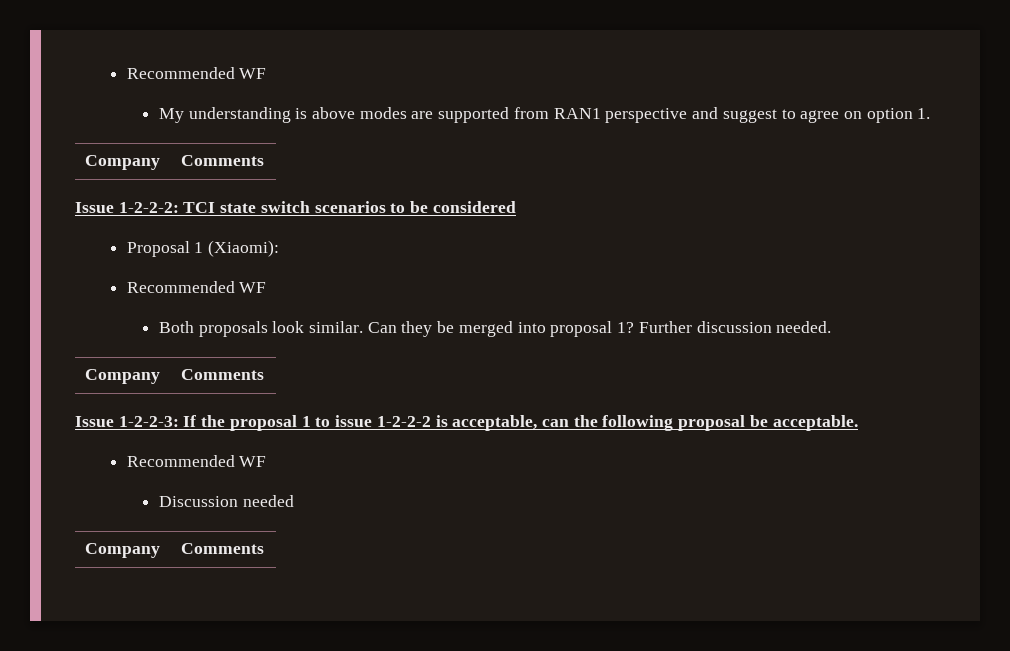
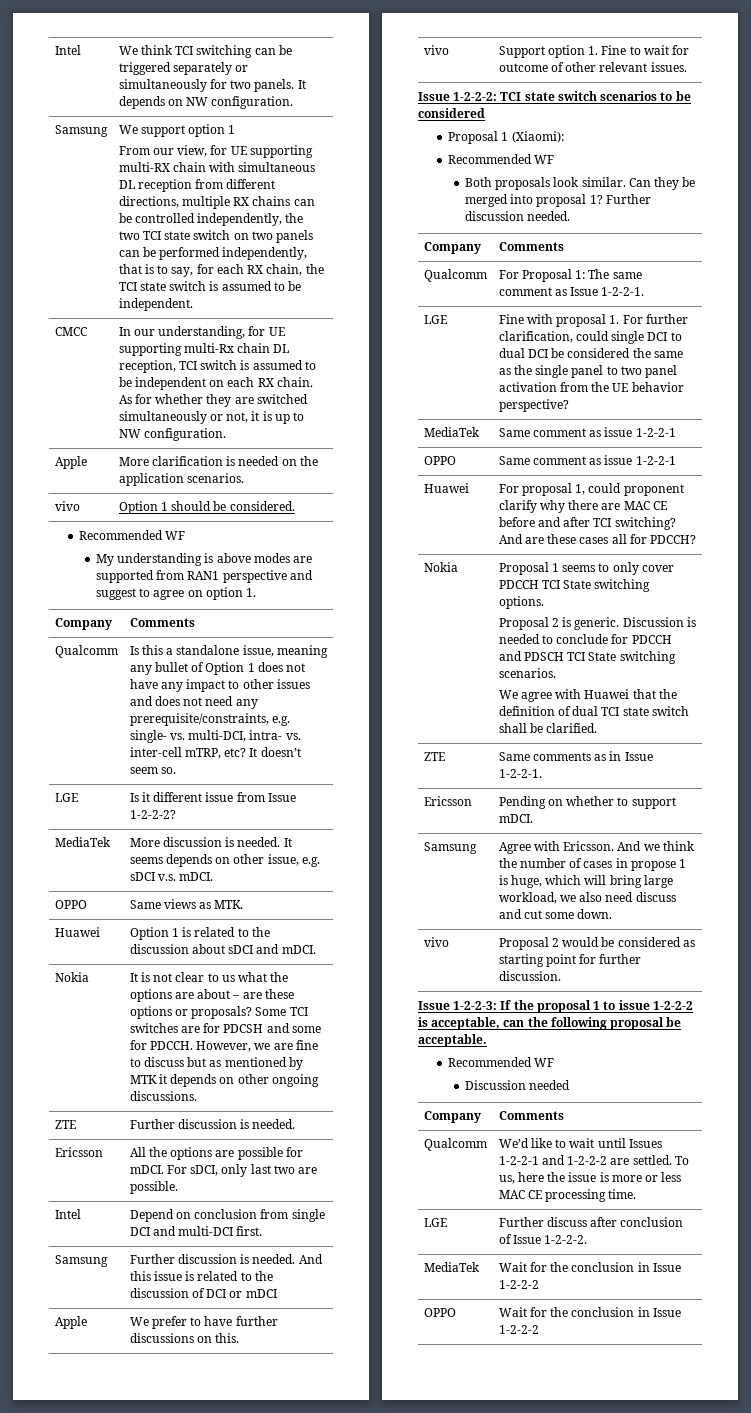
+ Intel | We think TCI switching can be triggered separately or simultaneously for two panels. It depends on NW configuration.
+ Samsung | We support option 1
+ From our view, for UE supporting multi-RX chain with simultaneous DL reception from different directions, multiple RX chains can be controlled independently, the two TCI state switch on two panels can be performed independently, that is to say, for each RX chain, the TCI state switch is assumed to be independent.
+ CMCC | In our understanding, for UE supporting multi-Rx chain DL reception, TCI switch is assumed to be independent on each RX chain. As for whether they are switched simultaneously or not, it is up to NW configuration.
+ Apple | More clarification is needed on the application scenarios.
+ vivo | Option 1 should be considered.
+ Qualcomm | Is this a standalone issue, meaning any bullet of Option 1 does not have any impact to other issues and does not need any prerequisite/constraints, e.g. single- vs. multi-DCI, intra- vs. inter-cell mTRP, etc? It doesn’t seem so.
+ LGE | Is it different issue from Issue 1-2-2-2?
+ MediaTek | More discussion is needed. It seems depends on other issue, e.g. sDCI v.s. mDCI.
+ OPPO | Same views as MTK.
+ Huawei | Option 1 is related to the discussion about sDCI and mDCI.
+ Nokia | It is not clear to us what the options are about – are these options or proposals? Some TCI switches are for PDCSH and some for PDCCH. However, we are fine to discuss but as mentioned by MTK it depends on other ongoing discussions.
+ ZTE | Further discussion is needed.
+ Ericsson | All the options are possible for mDCI. For sDCI, only last two are possible.
+ Intel | Depend on conclusion from single DCI and multi-DCI first.
+ Samsung | Further discussion is needed. And this issue is related to the discussion of DCI or mDCI
+ Apple | We prefer to have further discussions on this.
+ vivo | Support option 1. Fine to wait for outcome of other relevant issues.
+ Qualcomm | For Proposal 1: The same comment as Issue 1-2-2-1.
+ LGE | Fine with proposal 1. For further clarification, could single DCI to dual DCI be considered the same as the single panel to two panel activation from the UE behavior perspective?
+ MediaTek | Same comment as issue 1-2-2-1
+ OPPO | Same comment as issue 1-2-2-1
+ Huawei | For proposal 1, could proponent clarify why there are MAC CE before and after TCI switching? And are these cases all for PDCCH?
+ Nokia | Proposal 1 seems to only cover PDCCH TCI State switching options.
+ Proposal 2 is generic. Discussion is needed to conclude for PDCCH and PDSCH TCI State switching scenarios.
+ We agree with Huawei that the definition of dual TCI state switch shall be clarified.
+ ZTE | Same comments as in Issue 1-2-2-1.
+ Ericsson | Pending on whether to support mDCI.
+ Samsung | Agree with Ericsson. And we think the number of cases in propose 1 is huge, which will bring large workload, we also need discuss and cut some down.
+ vivo | Proposal 2 would be considered as starting point for further discussion.
+ Qualcomm | We’d like to wait until Issues 1-2-2-1 and 1-2-2-2 are settled. To us, here the issue is more or less MAC CE processing time.
+ LGE | Further discuss after conclusion of Issue 1-2-2-2.
+ MediaTek | Wait for the conclusion in Issue 1-2-2-2
+ OPPO | Wait for the conclusion in Issue 1-2-2-2

